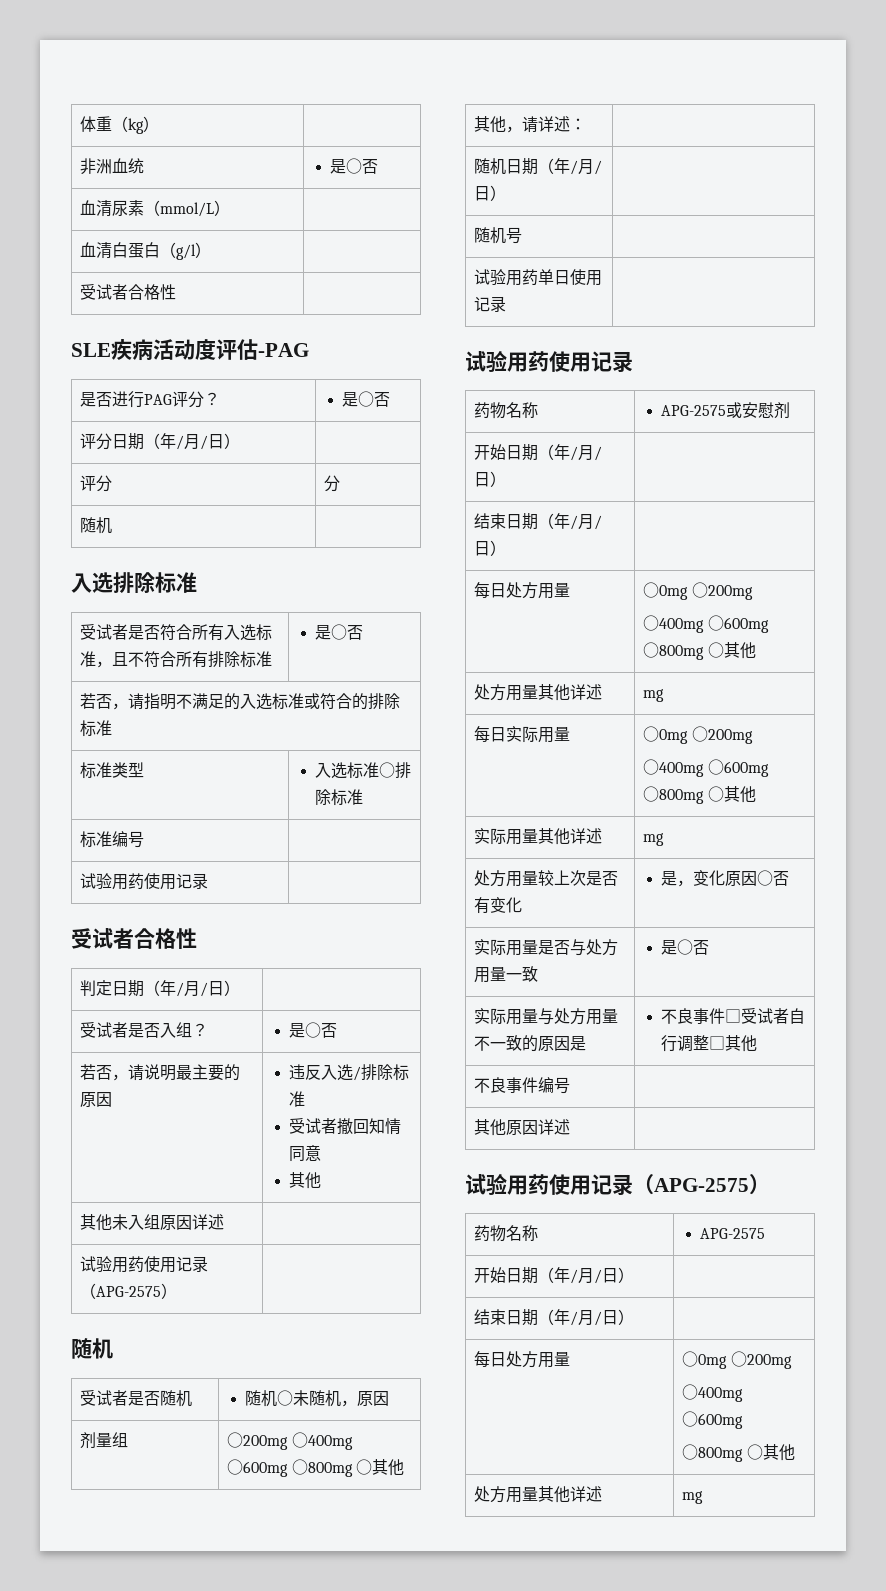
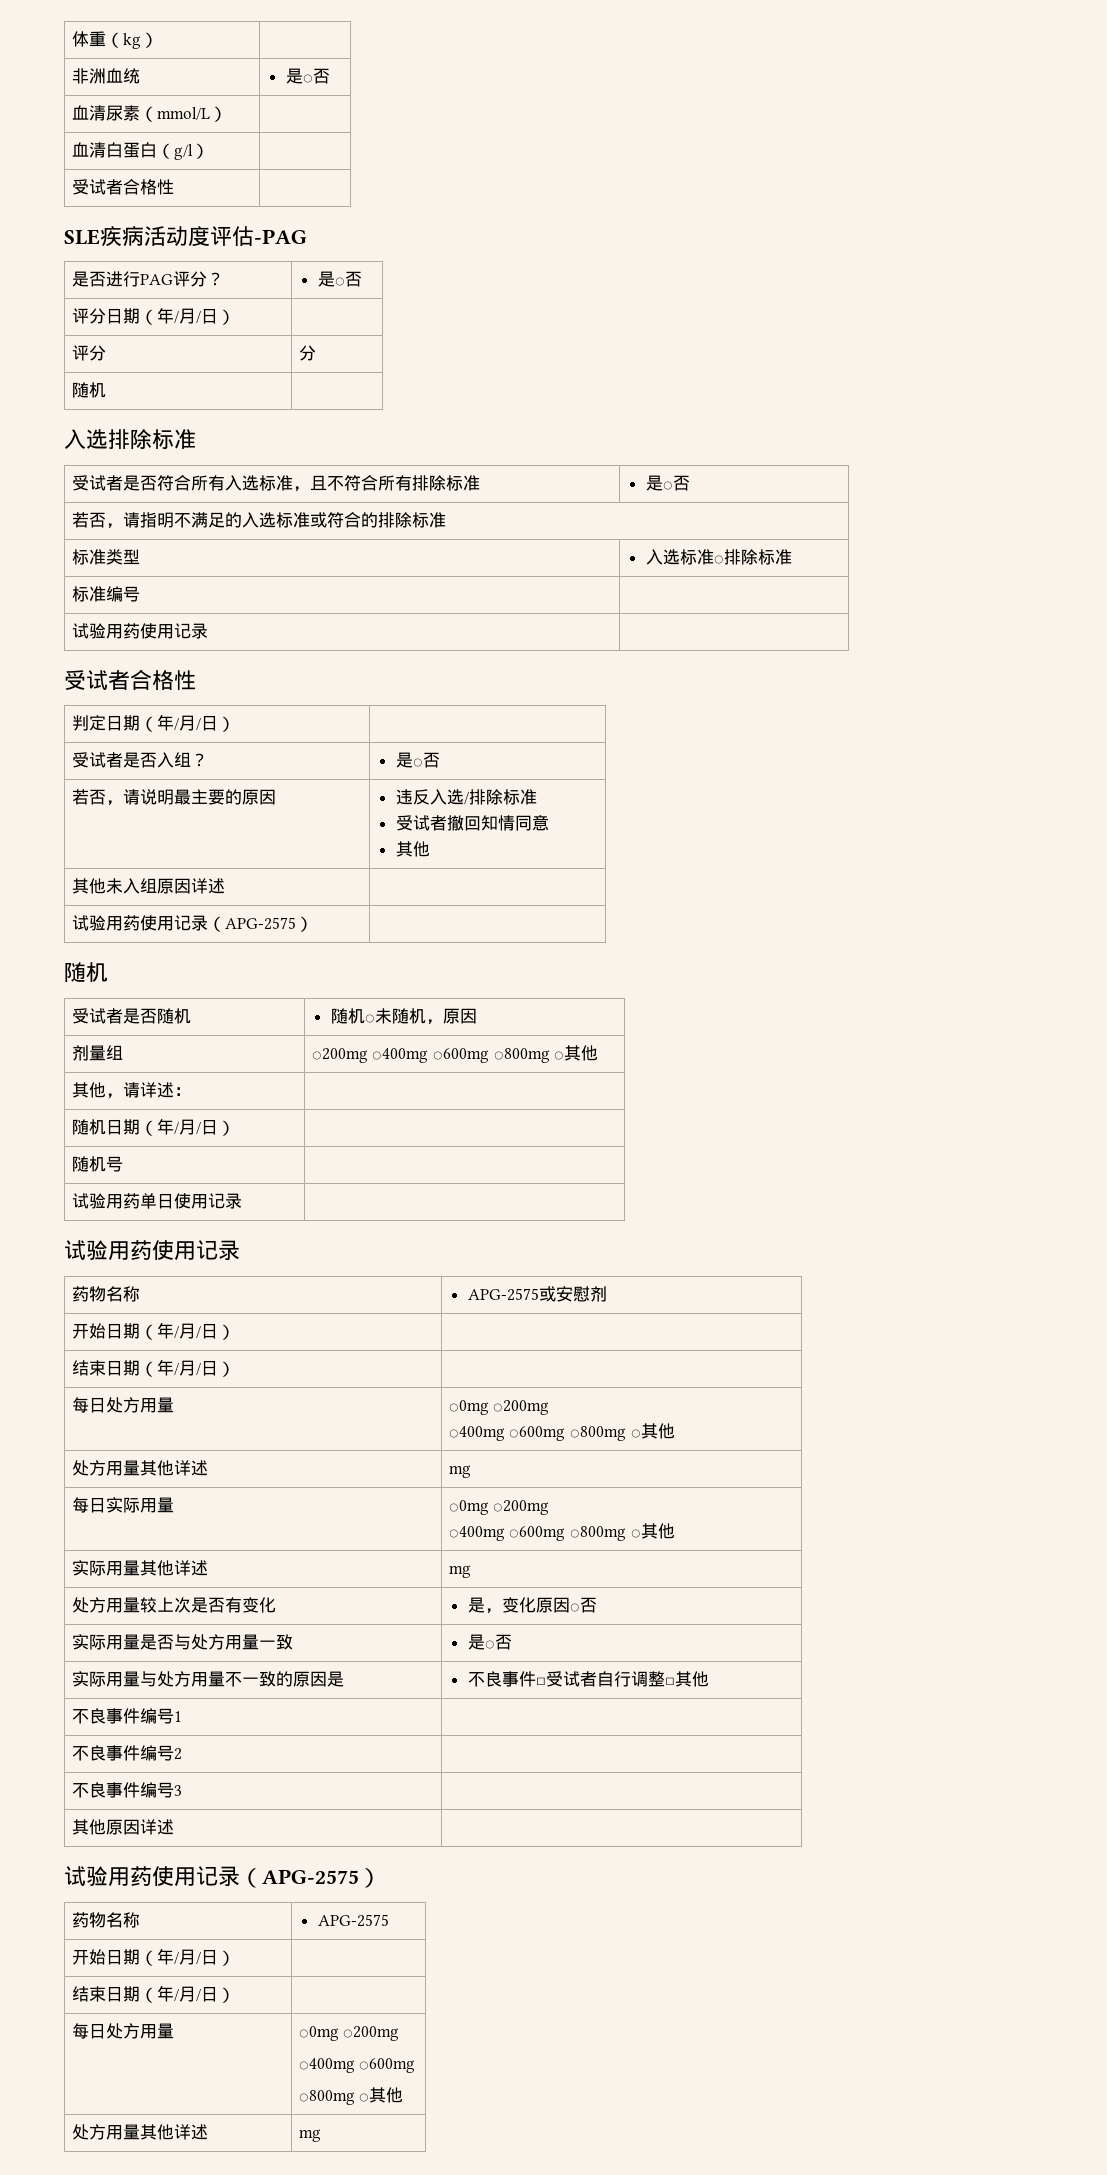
- 不良事件编号 |
+ 不良事件编号1 |
+ 不良事件编号2 |
+ 不良事件编号3 |

